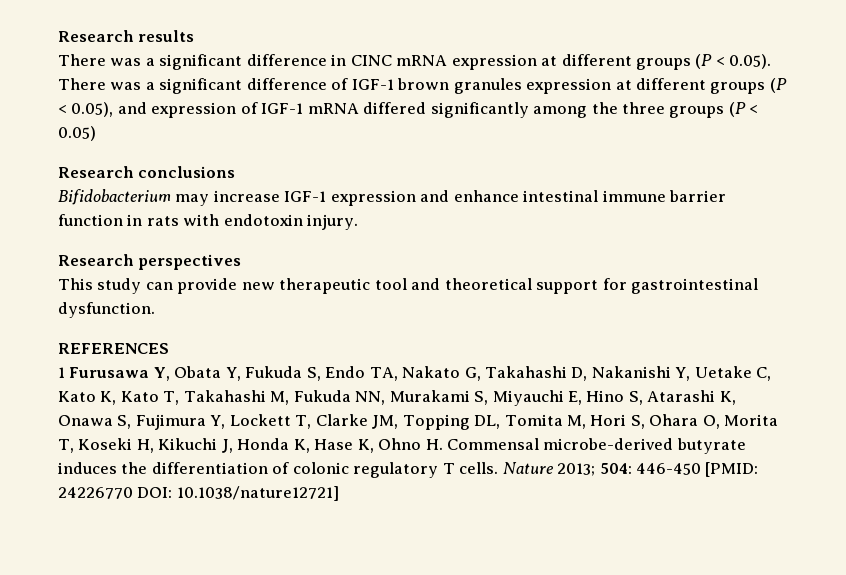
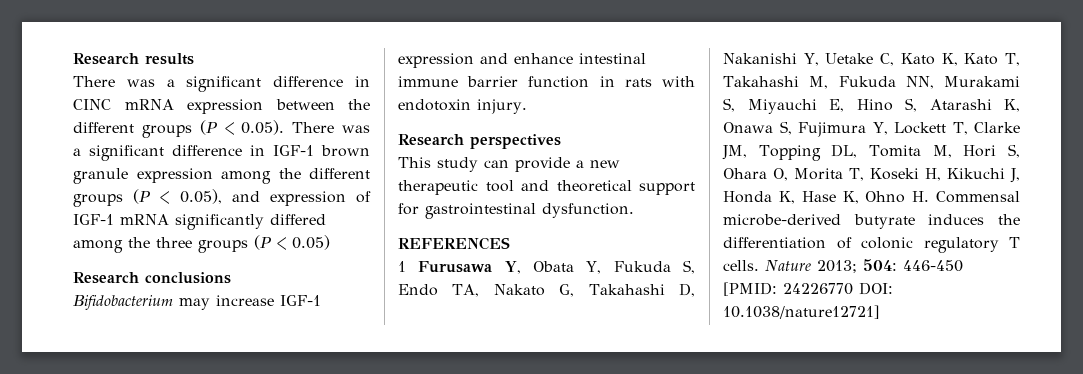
- There was a significant difference in CINC mRNA expression at different groups (P < 0.05). There was a significant difference of IGF-1 brown granules expression at different groups (P < 0.05), and expression of IGF-1 mRNA differed significantly among the three groups (P < 0.05)
+ There was a significant difference in CINC mRNA expression between the different groups (P < 0.05). There was a significant difference in IGF-1 brown granule expression among the different groups (P < 0.05), and expression of IGF-1 mRNA significantly differed among the three groups (P < 0.05)
- This study can provide new therapeutic tool and theoretical support for gastrointestinal dysfunction.
+ This study can provide a new therapeutic tool and theoretical support for gastrointestinal dysfunction.

